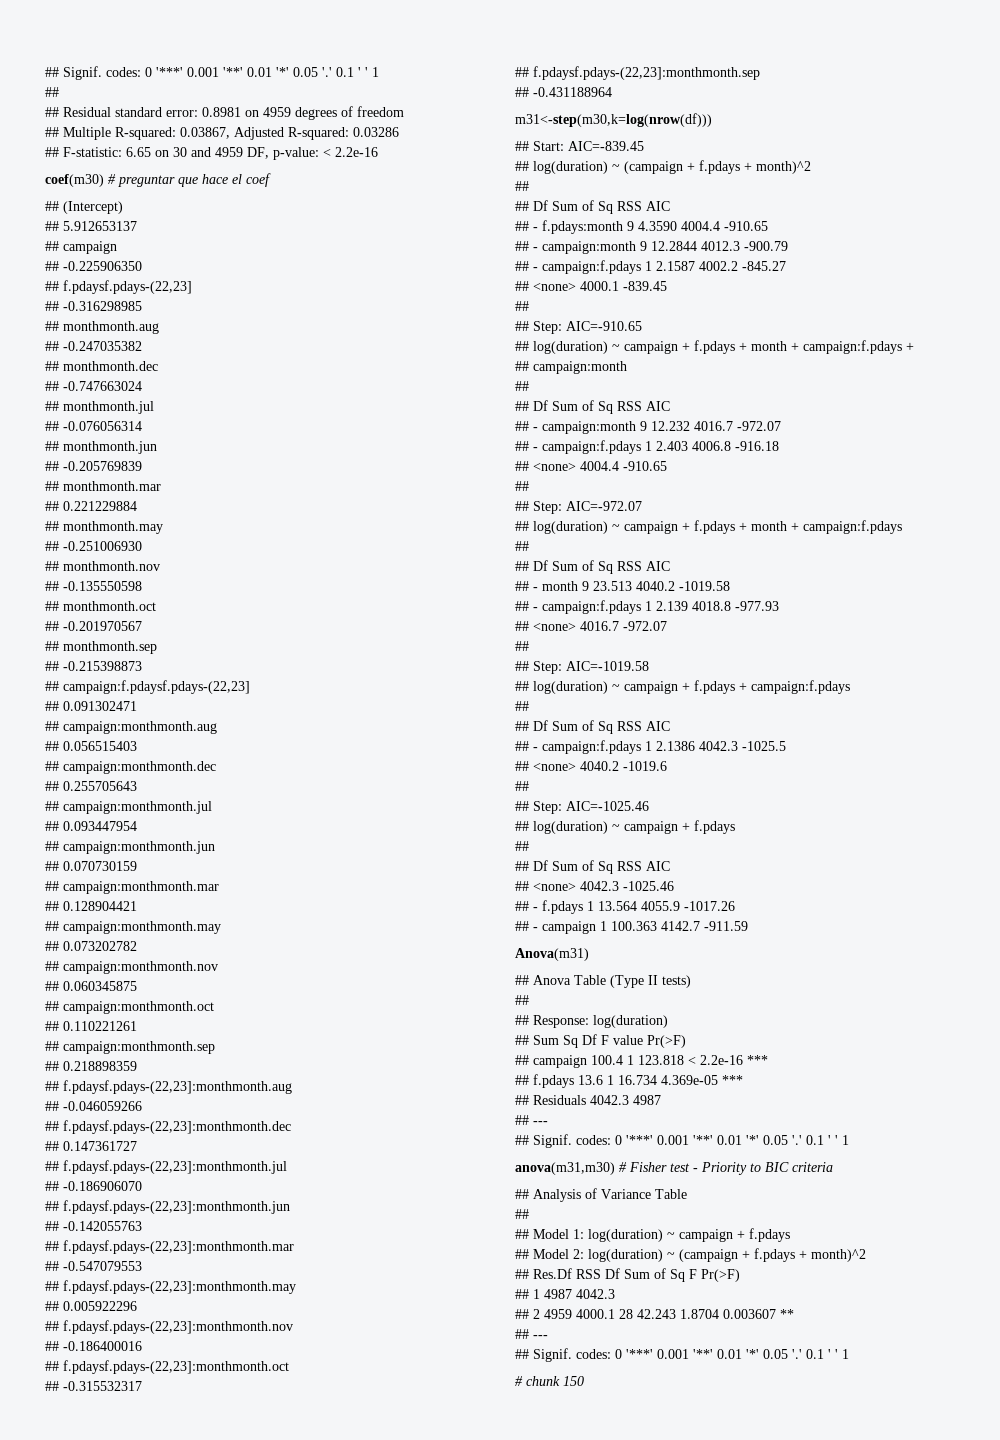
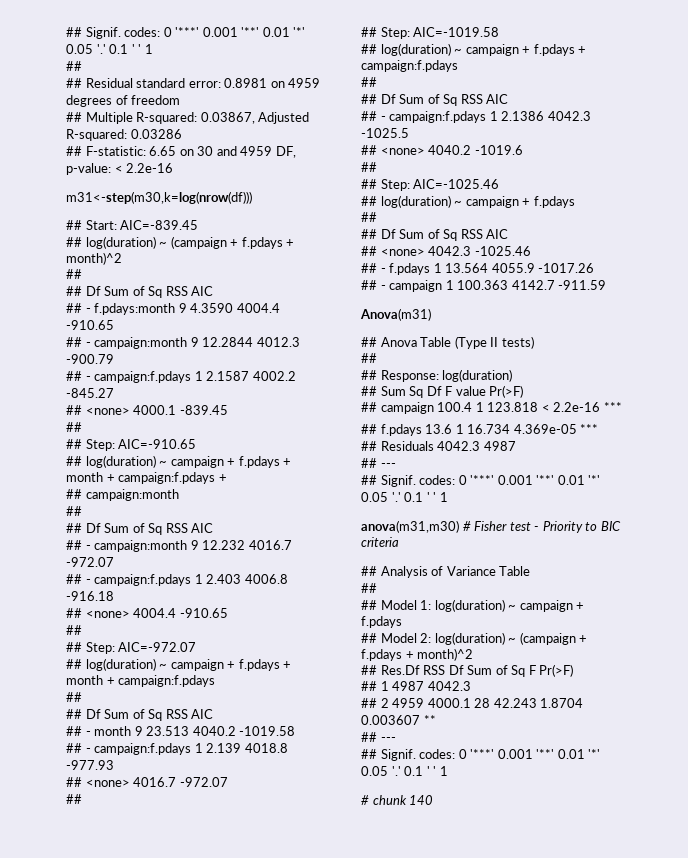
- coef(m30) # preguntar que hace el coef
- ## (Intercept)
- ## 5.912653137
- ## campaign
- ## -0.225906350
- ## f.pdaysf.pdays-(22,23]
- ## -0.316298985
- ## monthmonth.aug
- ## -0.247035382
- ## monthmonth.dec
- ## -0.747663024
- ## monthmonth.jul
- ## -0.076056314
- ## monthmonth.jun
- ## -0.205769839
- ## monthmonth.mar
- ## 0.221229884
- ## monthmonth.may
- ## -0.251006930
- ## monthmonth.nov
- ## -0.135550598
- ## monthmonth.oct
- ## -0.201970567
- ## monthmonth.sep
- ## -0.215398873
- ## campaign:f.pdaysf.pdays-(22,23]
- ## 0.091302471
- ## campaign:monthmonth.aug
- ## 0.056515403
- ## campaign:monthmonth.dec
- ## 0.255705643
- ## campaign:monthmonth.jul
- ## 0.093447954
- ## campaign:monthmonth.jun
- ## 0.070730159
- ## campaign:monthmonth.mar
- ## 0.128904421
- ## campaign:monthmonth.may
- ## 0.073202782
- ## campaign:monthmonth.nov
- ## 0.060345875
- ## campaign:monthmonth.oct
- ## 0.110221261
- ## campaign:monthmonth.sep
- ## 0.218898359
- ## f.pdaysf.pdays-(22,23]:monthmonth.aug
- ## -0.046059266
- ## f.pdaysf.pdays-(22,23]:monthmonth.dec
- ## 0.147361727
- ## f.pdaysf.pdays-(22,23]:monthmonth.jul
- ## -0.186906070
- ## f.pdaysf.pdays-(22,23]:monthmonth.jun
- ## -0.142055763
- ## f.pdaysf.pdays-(22,23]:monthmonth.mar
- ## -0.547079553
- ## f.pdaysf.pdays-(22,23]:monthmonth.may
- ## 0.005922296
- ## f.pdaysf.pdays-(22,23]:monthmonth.nov
- ## -0.186400016
- ## f.pdaysf.pdays-(22,23]:monthmonth.oct
- ## -0.315532317
- ## f.pdaysf.pdays-(22,23]:monthmonth.sep
- ## -0.431188964
- # chunk 150
+ # chunk 140

